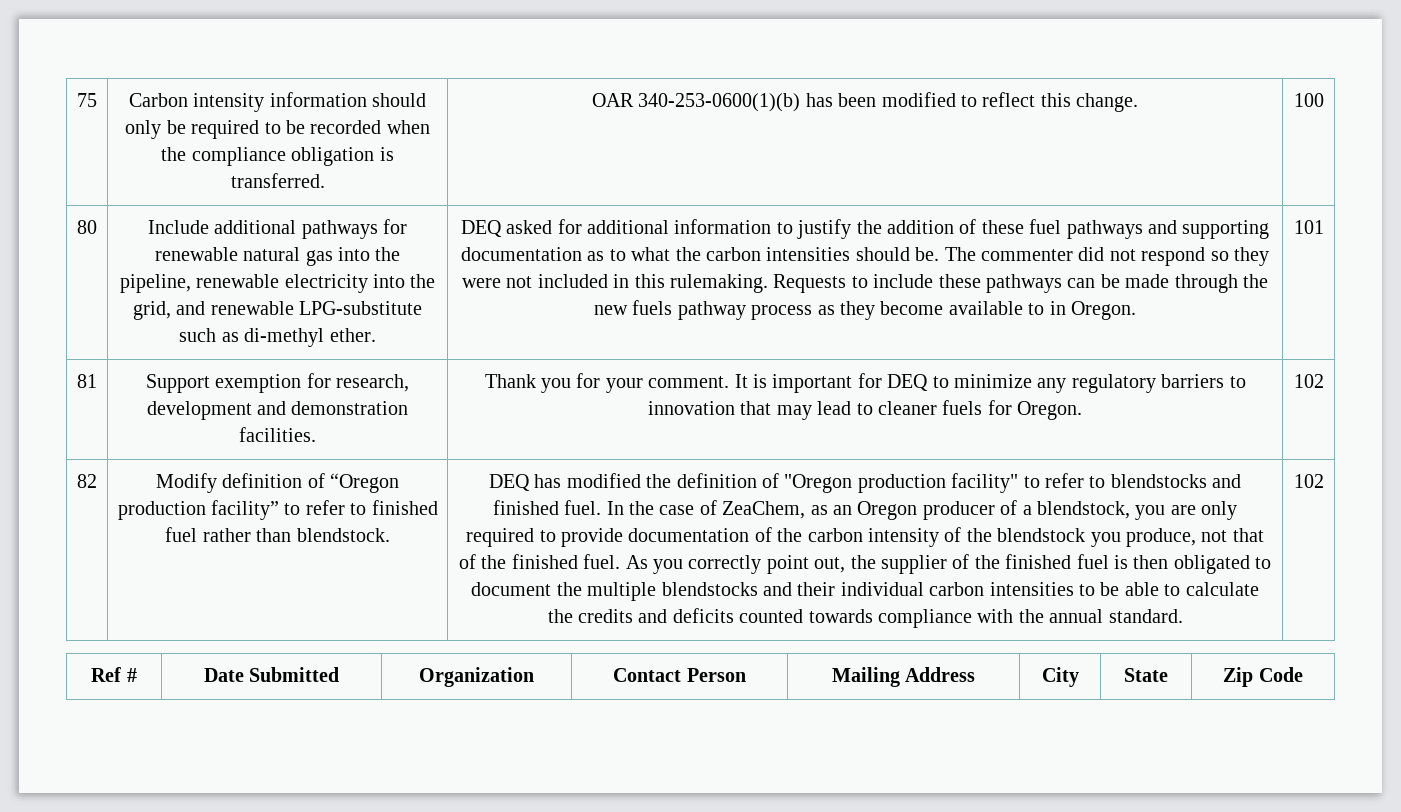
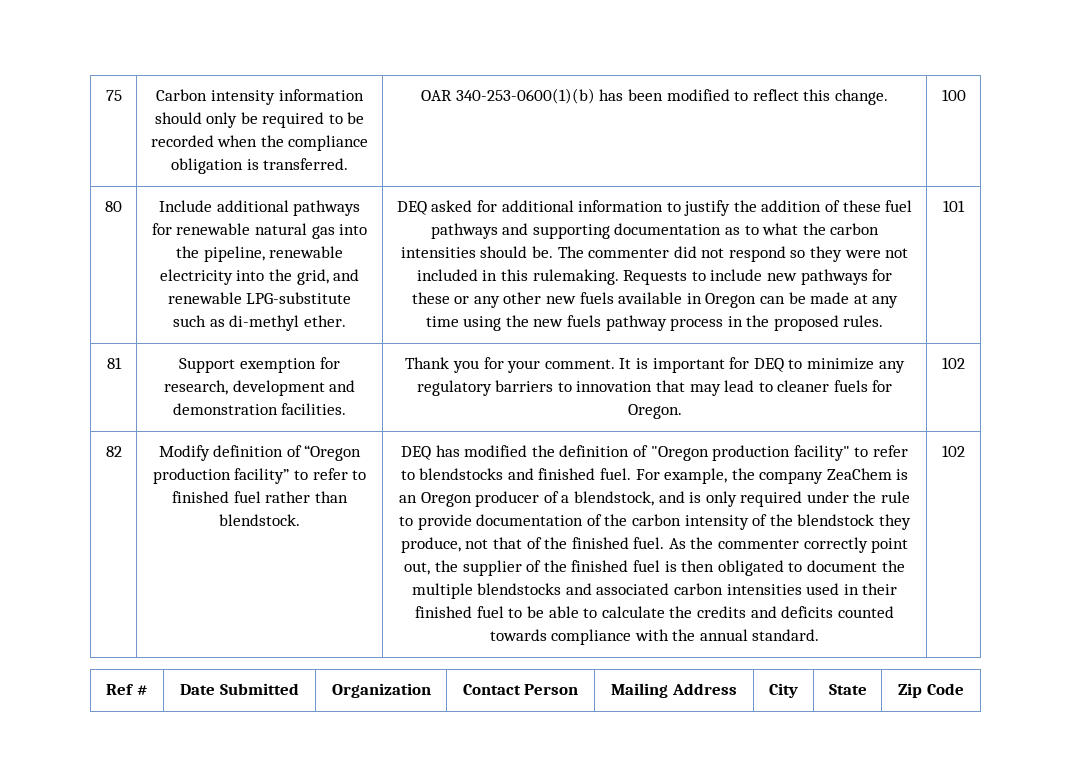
- Requests to include these pathways can be made through the new fuels pathway process as they become available to in Oregon.
+ Requests to include new pathways for these or any other new fuels available in Oregon can be made at any time using the new fuels pathway process in the proposed rules.
- In the case of ZeaChem, as an Oregon producer of a blendstock, you are only required to provide documentation of the carbon intensity of the blendstock you produce, not that of the finished fuel.
+ For example, the company ZeaChem is an Oregon producer of a blendstock, and is only required under the rule to provide documentation of the carbon intensity of the blendstock they produce, not that of the finished fuel.
- As you correctly point out, the supplier of the finished fuel is then obligated to document the multiple blendstocks and their individual carbon intensities to be able to calculate the credits and deficits counted towards compliance with the annual standard.
+ As the commenter correctly point out, the supplier of the finished fuel is then obligated to document the multiple blendstocks and associated carbon intensities used in their finished fuel to be able to calculate the credits and deficits counted towards compliance with the annual standard.

